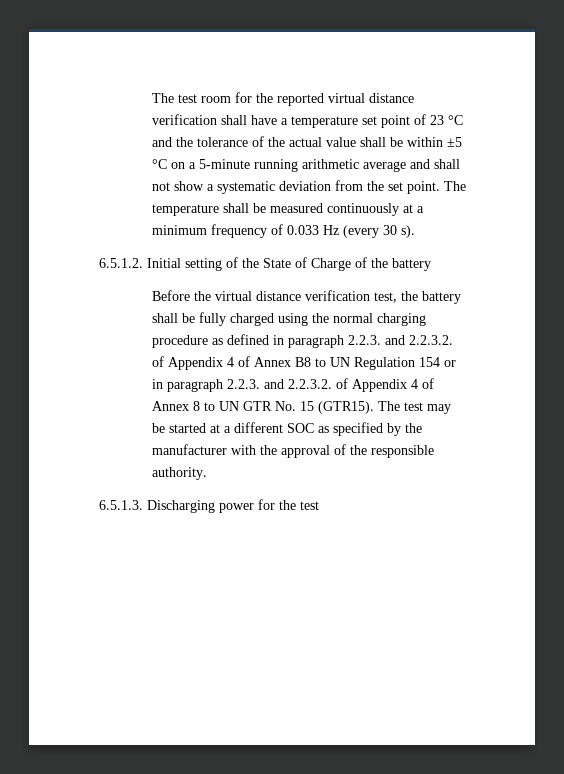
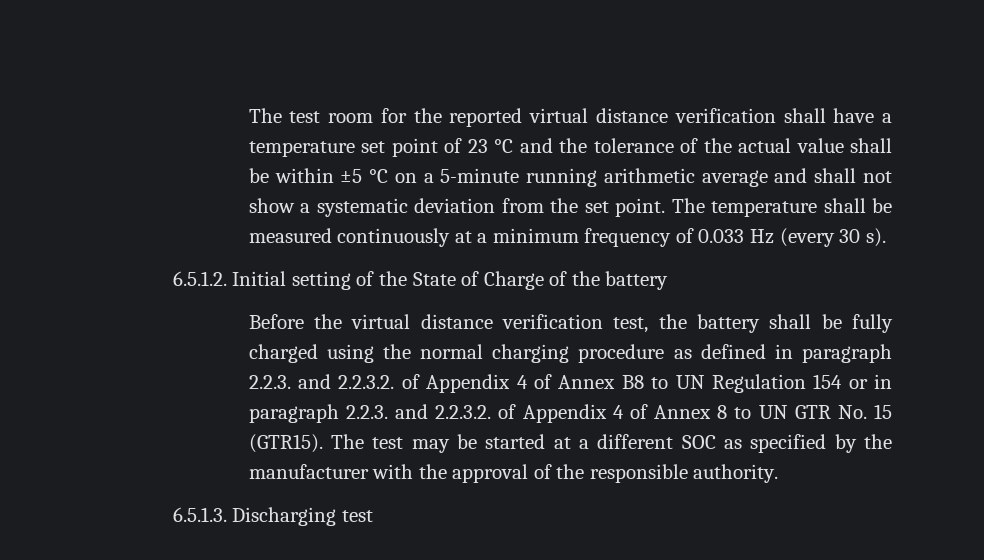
- 6.5.1.3. Discharging power for the test
+ 6.5.1.3. Discharging test

